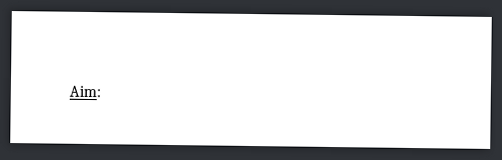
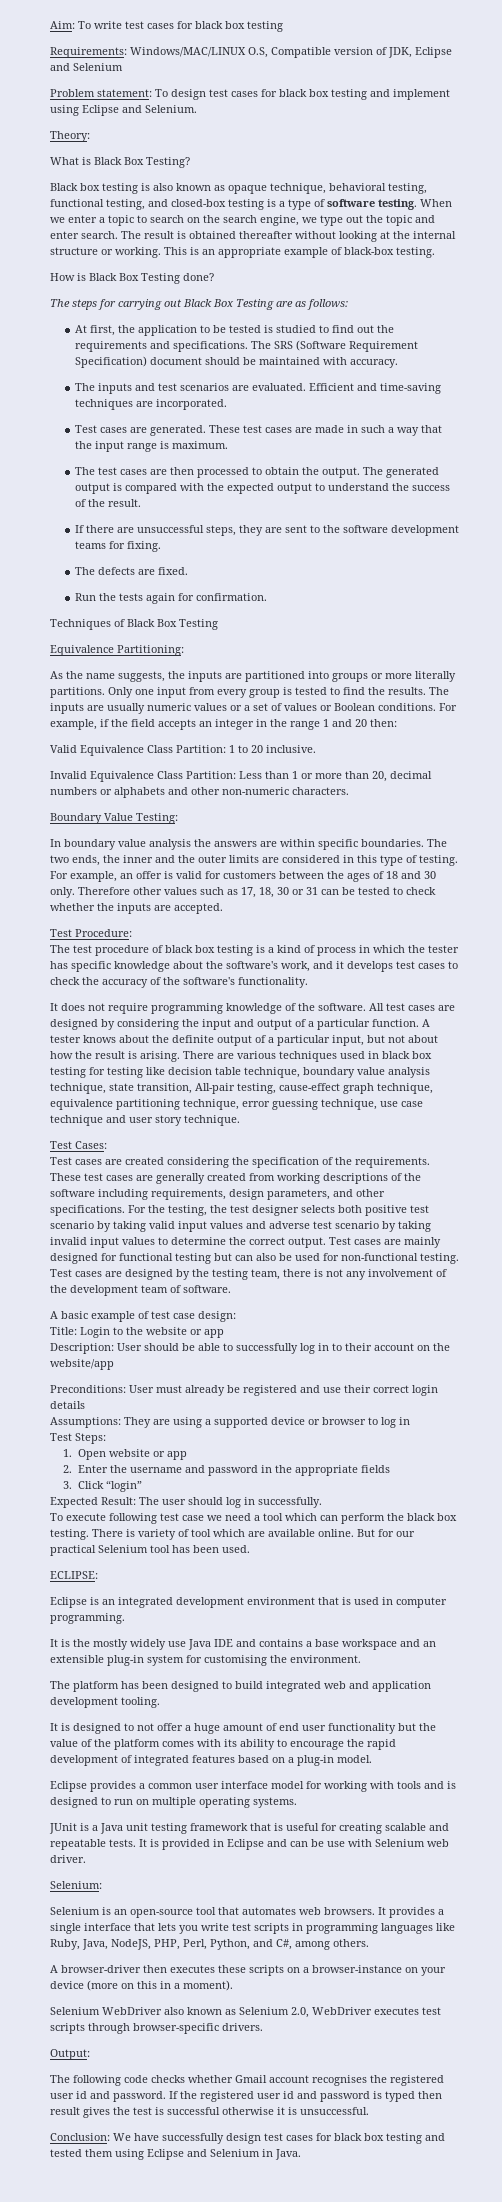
- Aim:
+ Aim: To write test cases for black box testing
+ Requirements: Windows/MAC/LINUX O.S, Compatible version of JDK, Eclipse and Selenium
+ Problem statement: To design test cases for black box testing and implement using Eclipse and Selenium.
+ Theory:
+ What is Black Box Testing?
+ Black box testing is also known as opaque technique, behavioral testing, functional testing, and closed-box testing is a type of software testing. When we enter a topic to search on the search engine, we type out the topic and enter search. The result is obtained thereafter without looking at the internal structure or working. This is an appropriate example of black-box testing.
+ How is Black Box Testing done?
+ The steps for carrying out Black Box Testing are as follows:
+ At first, the application to be tested is studied to find out the requirements and specifications. The SRS (Software Requirement Specification) document should be maintained with accuracy.
+ The inputs and test scenarios are evaluated. Efficient and time-saving techniques are incorporated.
+ Test cases are generated. These test cases are made in such a way that the input range is maximum.
+ The test cases are then processed to obtain the output. The generated output is compared with the expected output to understand the success of the result.
+ If there are unsuccessful steps, they are sent to the software development teams for fixing.
+ The defects are fixed.
+ Run the tests again for confirmation.
+ Techniques of Black Box Testing
+ Equivalence Partitioning:
+ As the name suggests, the inputs are partitioned into groups or more literally partitions. Only one input from every group is tested to find the results. The inputs are usually numeric values or a set of values or Boolean conditions. For example, if the field accepts an integer in the range 1 and 20 then:
+ Valid Equivalence Class Partition: 1 to 20 inclusive.
+ Invalid Equivalence Class Partition: Less than 1 or more than 20, decimal numbers or alphabets and other non-numeric characters.
+ Boundary Value Testing:
+ In boundary value analysis the answers are within specific boundaries. The two ends, the inner and the outer limits are considered in this type of testing. For example, an offer is valid for customers between the ages of 18 and 30 only. Therefore other values such as 17, 18, 30 or 31 can be tested to check whether the inputs are accepted.
+ Test Procedure:
+ The test procedure of black box testing is a kind of process in which the tester has specific knowledge about the software's work, and it develops test cases to check the accuracy of the software's functionality.
+ It does not require programming knowledge of the software. All test cases are designed by considering the input and output of a particular function. A tester knows about the definite output of a particular input, but not about how the result is arising. There are various techniques used in black box testing for testing like decision table technique, boundary value analysis technique, state transition, All-pair testing, cause-effect graph technique, equivalence partitioning technique, error guessing technique, use case technique and user story technique.
+ Test Cases:
+ Test cases are created considering the specification of the requirements. These test cases are generally created from working descriptions of the software including requirements, design parameters, and other specifications. For the testing, the test designer selects both positive test scenario by taking valid input values and adverse test scenario by taking invalid input values to determine the correct output. Test cases are mainly designed for functional testing but can also be used for non-functional testing. Test cases are designed by the testing team, there is not any involvement of the development team of software.
+ A basic example of test case design:
+ Title: Login to the website or app
+ Description: User should be able to successfully log in to their account on the website/app
+ Preconditions: User must already be registered and use their correct login details
+ Assumptions: They are using a supported device or browser to log in
+ Test Steps:
+ 1. Open website or app
+ 2. Enter the username and password in the appropriate fields
+ 3. Click “login”
+ Expected Result: The user should log in successfully.
+ To execute following test case we need a tool which can perform the black box testing. There is variety of tool which are available online. But for our practical Selenium tool has been used.
+ ECLIPSE:
+ Eclipse is an integrated development environment that is used in computer programming.
+ It is the mostly widely use Java IDE and contains a base workspace and an extensible plug-in system for customising the environment.
+ The platform has been designed to build integrated web and application development tooling.
+ It is designed to not offer a huge amount of end user functionality but the value of the platform comes with its ability to encourage the rapid development of integrated features based on a plug-in model.
+ Eclipse provides a common user interface model for working with tools and is designed to run on multiple operating systems.
+ JUnit is a Java unit testing framework that is useful for creating scalable and repeatable tests. It is provided in Eclipse and can be use with Selenium web driver.
+ Selenium:
+ Selenium is an open-source tool that automates web browsers. It provides a single interface that lets you write test scripts in programming languages like Ruby, Java, NodeJS, PHP, Perl, Python, and C#, among others.
+ A browser-driver then executes these scripts on a browser-instance on your device (more on this in a moment).
+ Selenium WebDriver also known as Selenium 2.0, WebDriver executes test scripts through browser-specific drivers.
+ Output:
+ The following code checks whether Gmail account recognises the registered user id and password. If the registered user id and password is typed then result gives the test is successful otherwise it is unsuccessful.
+ Conclusion: We have successfully design test cases for black box testing and tested them using Eclipse and Selenium in Java.

